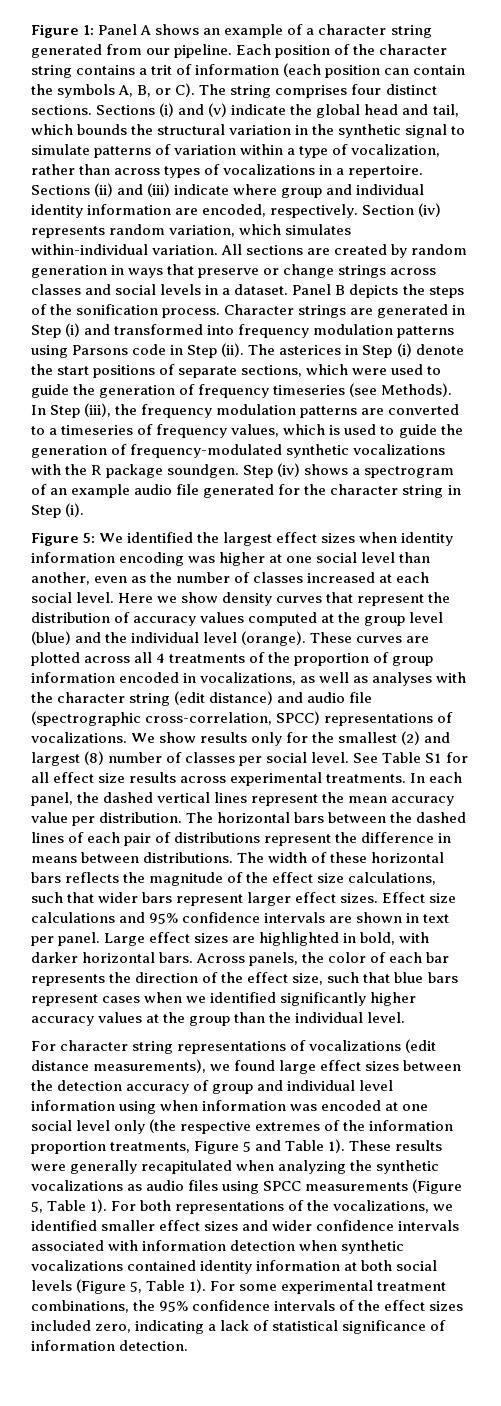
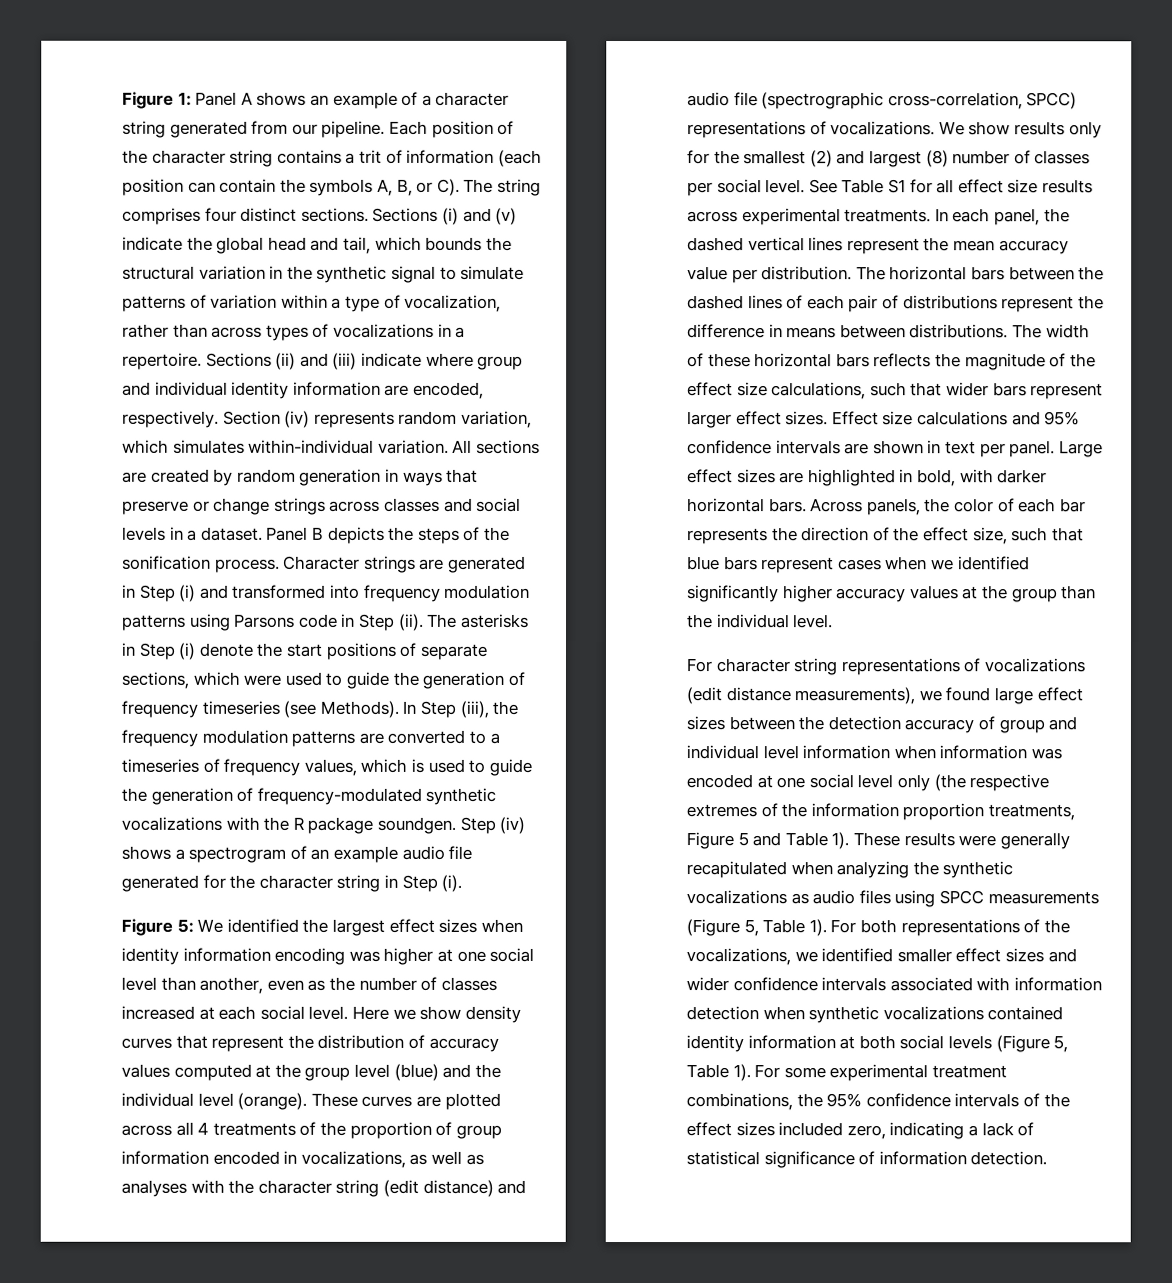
- The asterices in Step (i) denote the start positions of separate sections, which were used to guide the generation of frequency timeseries (see Methods).
+ The asterisks in Step (i) denote the start positions of separate sections, which were used to guide the generation of frequency timeseries (see Methods).
- For character string representations of vocalizations (edit distance measurements), we found large effect sizes between the detection accuracy of group and individual level information using when information was encoded at one social level only (the respective extremes of the information proportion treatments, Figure 5 and Table 1).
+ For character string representations of vocalizations (edit distance measurements), we found large effect sizes between the detection accuracy of group and individual level information when information was encoded at one social level only (the respective extremes of the information proportion treatments, Figure 5 and Table 1).

